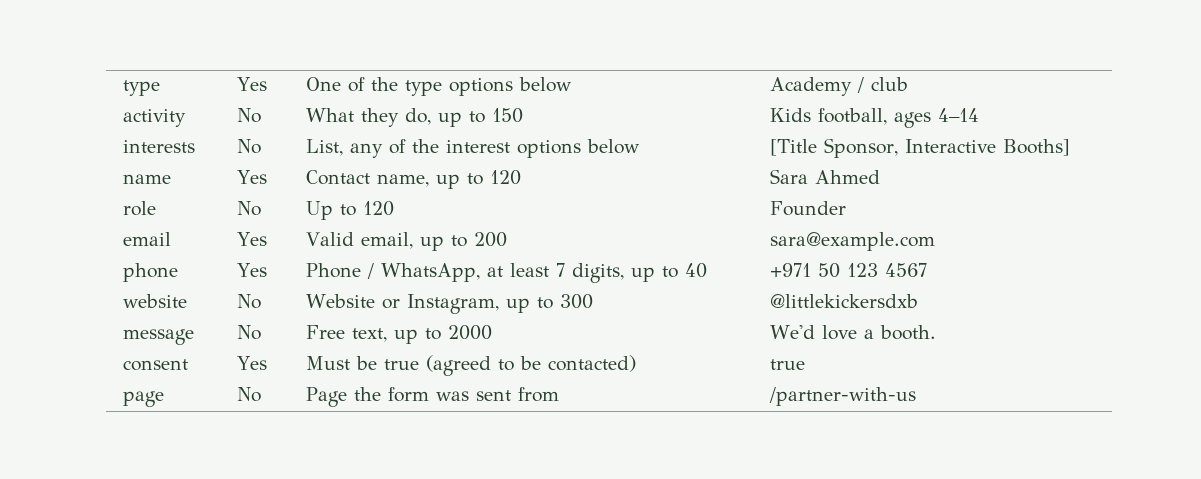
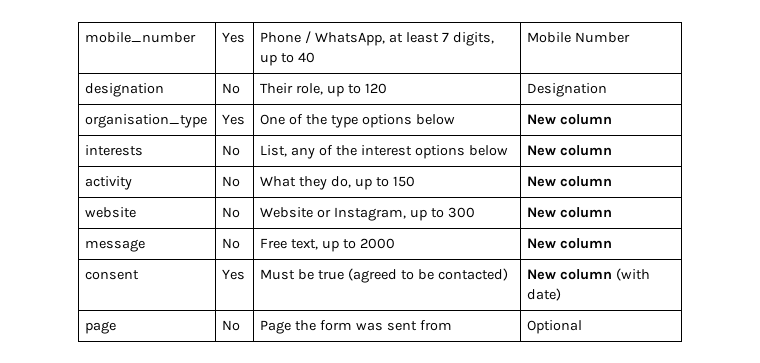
- type | Yes | One of the type options below | Academy / club
- activity | No | What they do, up to 150 | Kids football, ages 4–14
- interests | No | List, any of the interest options below | [Title Sponsor, Interactive Booths]
- name | Yes | Contact name, up to 120 | Sara Ahmed
- role | No | Up to 120 | Founder
- email | Yes | Valid email, up to 200 | sara@example.com
- phone | Yes | Phone / WhatsApp, at least 7 digits, up to 40 | +971 50 123 4567
+ mobile_number | Yes | Phone / WhatsApp, at least 7 digits, up to 40 | Mobile Number
+ designation | No | Their role, up to 120 | Designation
+ organisation_type | Yes | One of the type options below | New column
+ interests | No | List, any of the interest options below | New column
+ activity | No | What they do, up to 150 | New column
- website | No | Website or Instagram, up to 300 | @littlekickersdxb
+ website | No | Website or Instagram, up to 300 | New column
- message | No | Free text, up to 2000 | We'd love a booth.
+ message | No | Free text, up to 2000 | New column
- consent | Yes | Must be true (agreed to be contacted) | true
+ consent | Yes | Must be true (agreed to be contacted) | New column (with date)
- page | No | Page the form was sent from | /partner-with-us
+ page | No | Page the form was sent from | Optional

